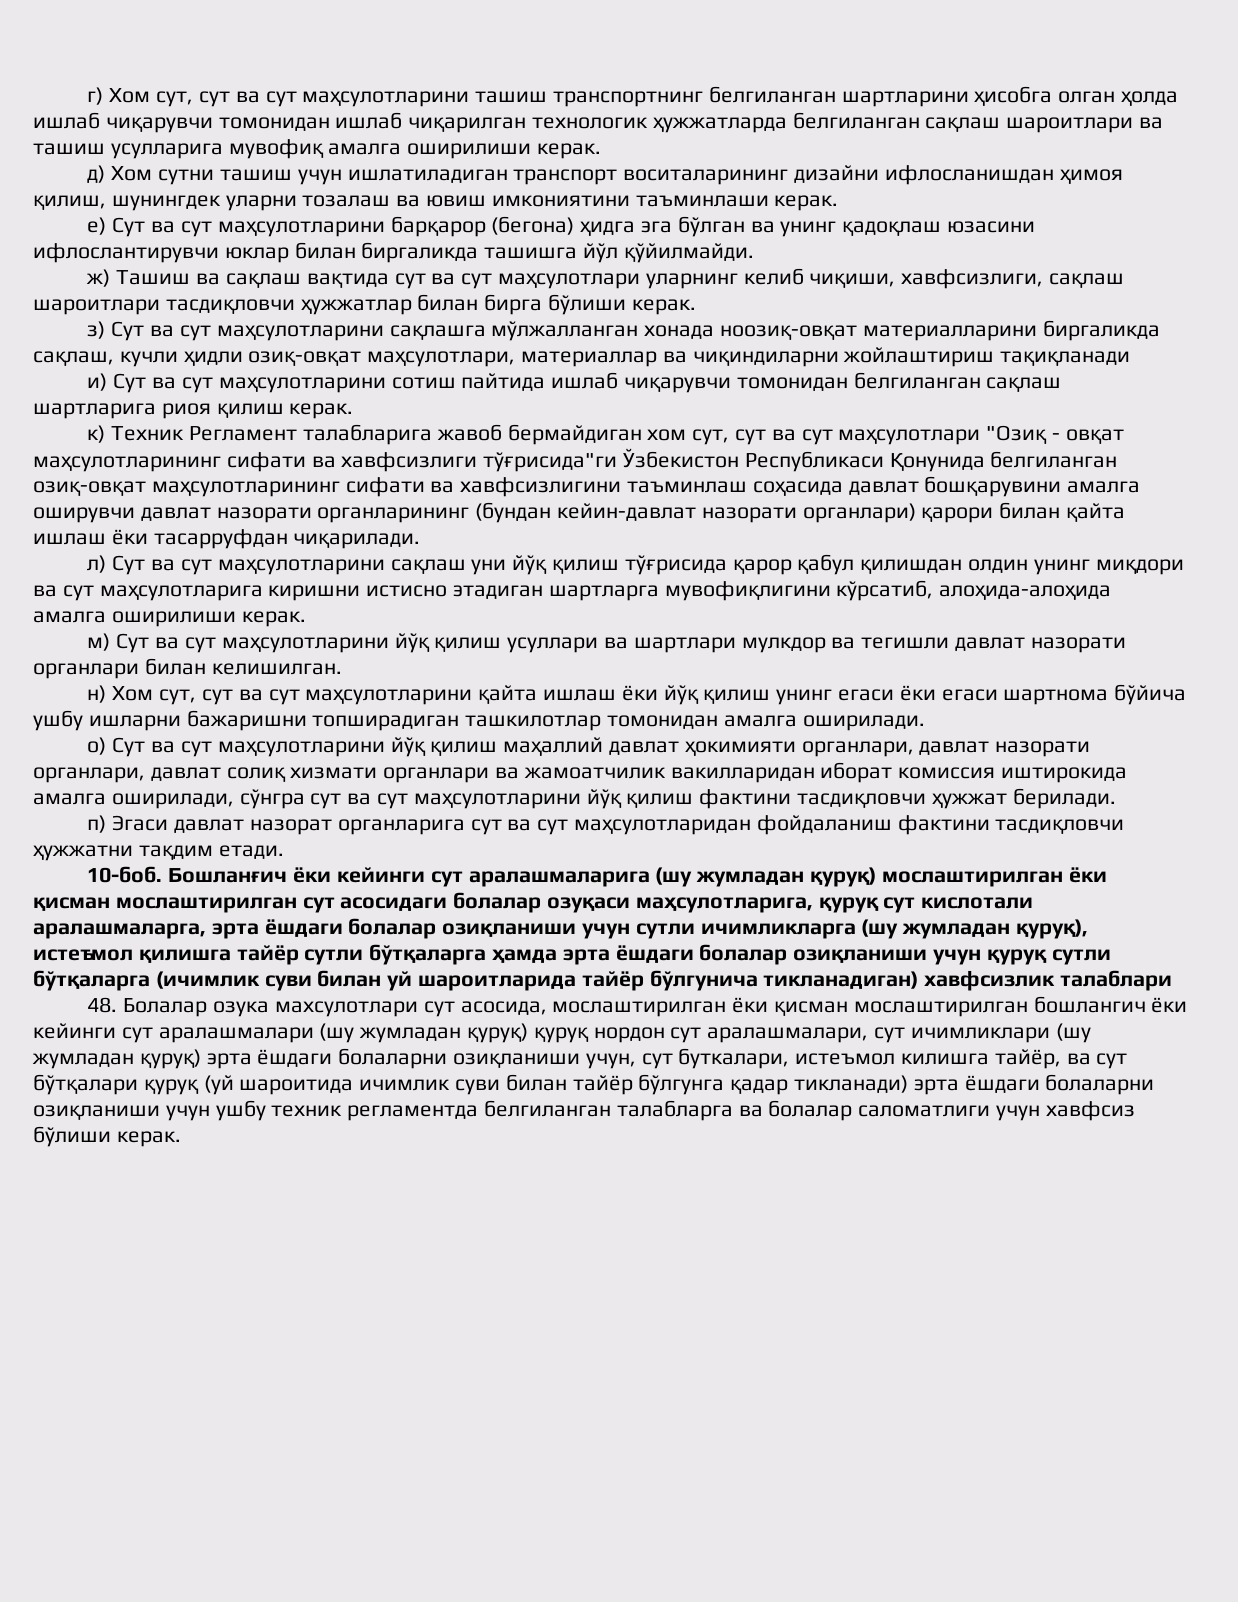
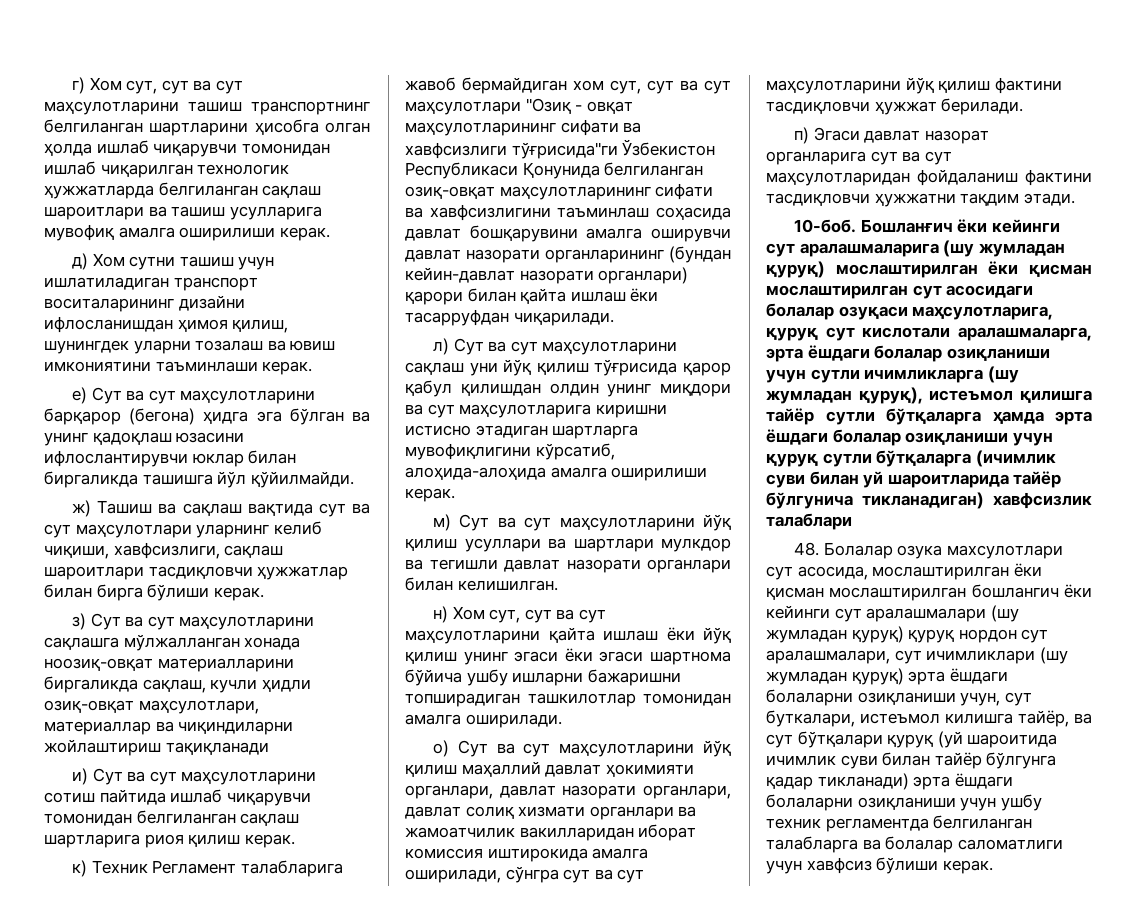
- н) Хом сут, сут ва сут маҳсулотларини қайта ишлаш ёки йўқ қилиш унинг егаси ёки егаси шартнома бўйича ушбу ишларни бажаришни топширадиган ташкилотлар томонидан амалга оширилади.
+ н) Хом сут, сут ва сут маҳсулотларини қайта ишлаш ёки йўқ қилиш унинг эгаси ёки эгаси шартнома бўйича ушбу ишларни бажаришни топширадиган ташкилотлар томонидан амалга оширилади.
- п) Эгаси давлат назорат органларига сут ва сут маҳсулотларидан фойдаланиш фактини тасдиқловчи ҳужжатни тақдим етади.
+ п) Эгаси давлат назорат органларига сут ва сут маҳсулотларидан фойдаланиш фактини тасдиқловчи ҳужжатни тақдим этади.

